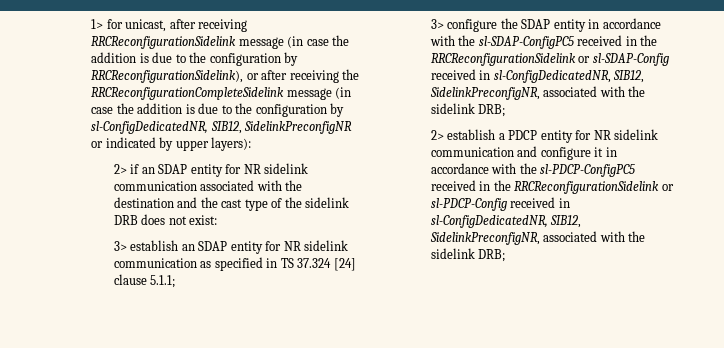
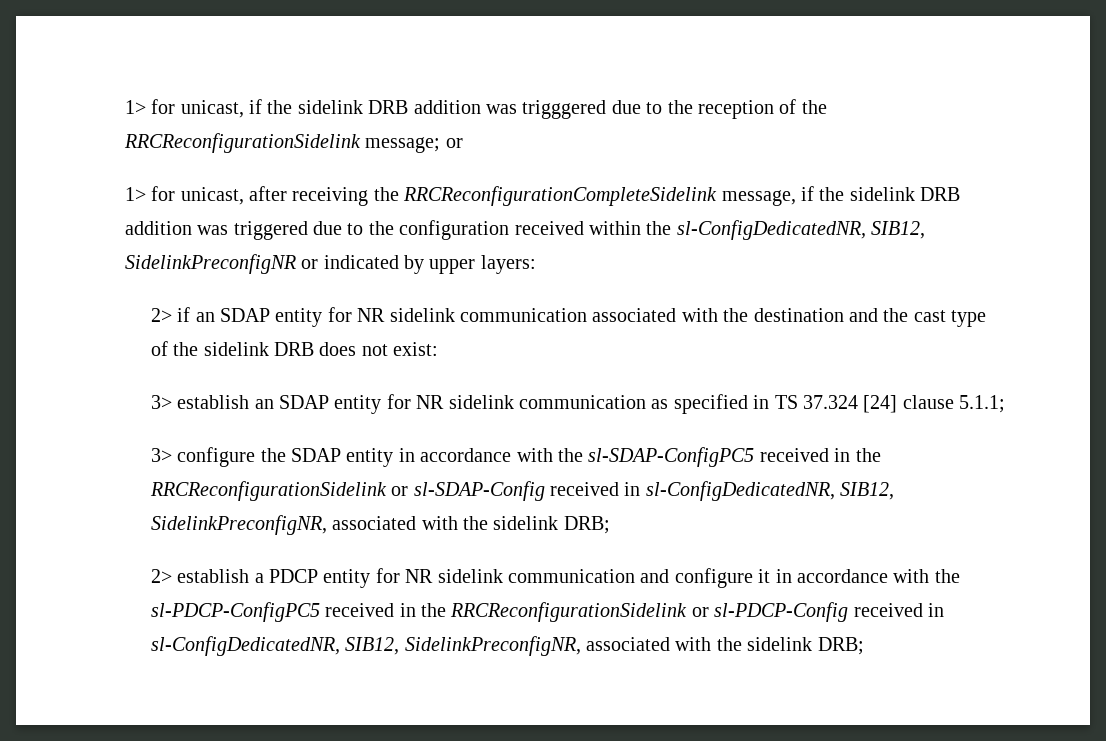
- 1> for unicast, after receiving RRCReconfigurationSidelink message (in case the addition is due to the configuration by RRCReconfigurationSidelink), or after receiving the RRCReconfigurationCompleteSidelink message (in case the addition is due to the configuration by sl-ConfigDedicatedNR, SIB12, SidelinkPreconfigNR or indicated by upper layers):
+ 1> for unicast, if the sidelink DRB addition was trigggered due to the reception of the RRCReconfigurationSidelink message; or
+ 1> for unicast, after receiving the RRCReconfigurationCompleteSidelink message, if the sidelink DRB addition was triggered due to the configuration received within the sl-ConfigDedicatedNR, SIB12, SidelinkPreconfigNR or indicated by upper layers:

